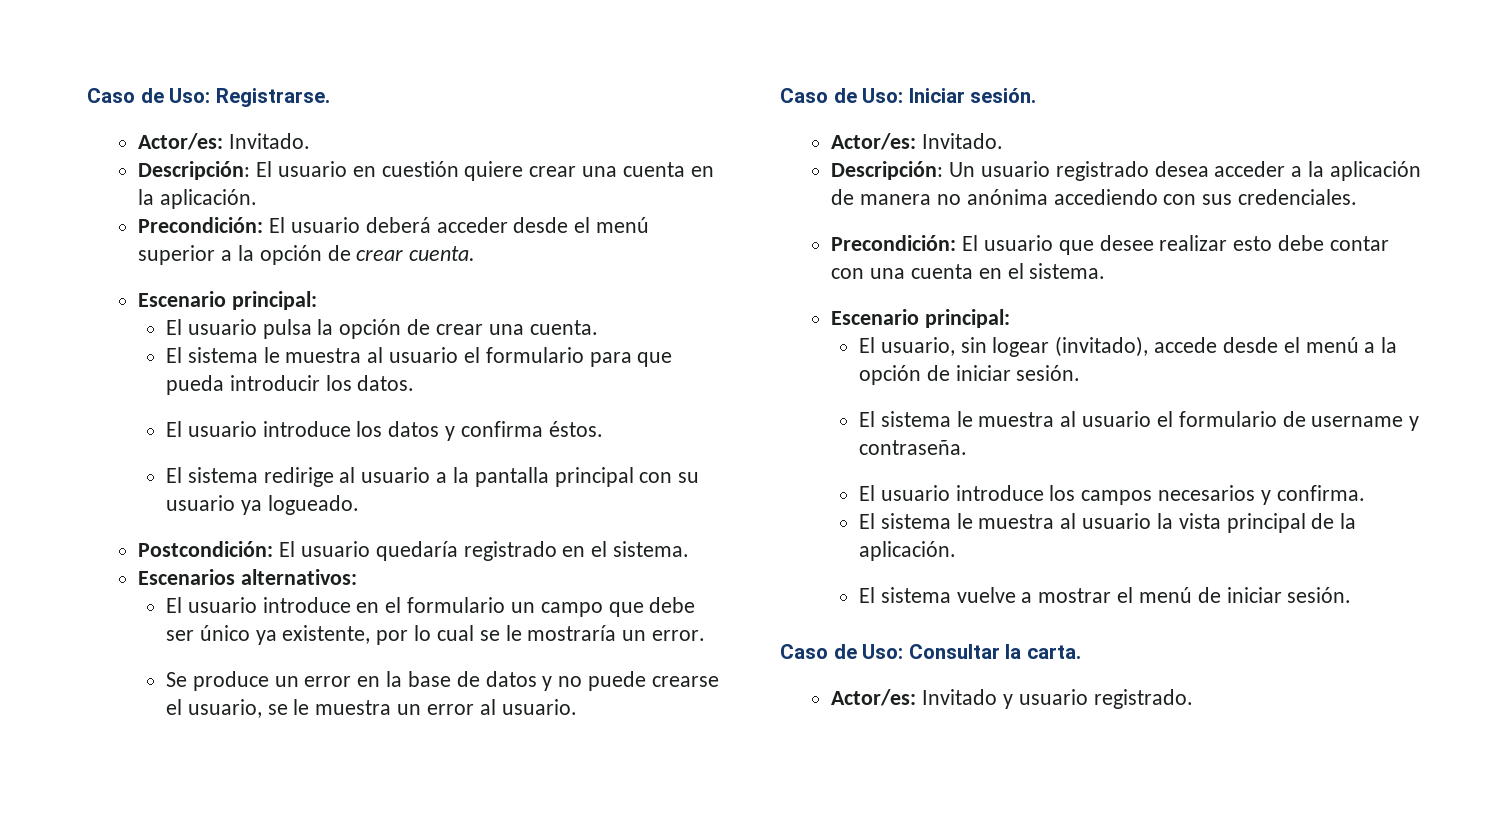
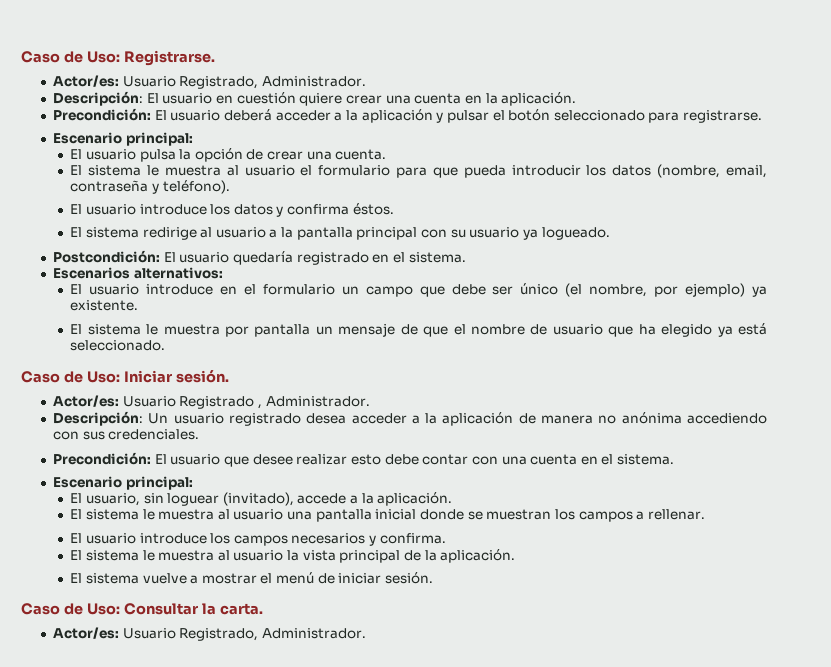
  Caso de Uso: Registrarse.
- Actor/es: Invitado.
+ Actor/es: Usuario Registrado, Administrador.
- Precondición: El usuario deberá acceder desde el menú superior a la opción de crear cuenta.
+ Precondición: El usuario deberá acceder a la aplicación y pulsar el botón seleccionado para registrarse.
- El sistema le muestra al usuario el formulario para que pueda introducir los datos.
+ El sistema le muestra al usuario el formulario para que pueda introducir los datos (nombre, email, contraseña y teléfono).
- El usuario introduce en el formulario un campo que debe ser único ya existente, por lo cual se le mostraría un error.
- Se produce un error en la base de datos y no puede crearse el usuario, se le muestra un error al usuario.
+ El usuario introduce en el formulario un campo que debe ser único (el nombre, por ejemplo) ya existente.
+ El sistema le muestra por pantalla un mensaje de que el nombre de usuario que ha elegido ya está seleccionado.
  Caso de Uso: Iniciar sesión.
- Actor/es: Invitado.
+ Actor/es: Usuario Registrado , Administrador.
- El usuario, sin logear (invitado), accede desde el menú a la opción de iniciar sesión.
- El sistema le muestra al usuario el formulario de username y contraseña.
+ El usuario, sin loguear (invitado), accede a la aplicación.
+ El sistema le muestra al usuario una pantalla inicial donde se muestran los campos a rellenar.
  Caso de Uso: Consultar la carta.
- Actor/es: Invitado y usuario registrado.
+ Actor/es: Usuario Registrado, Administrador.

